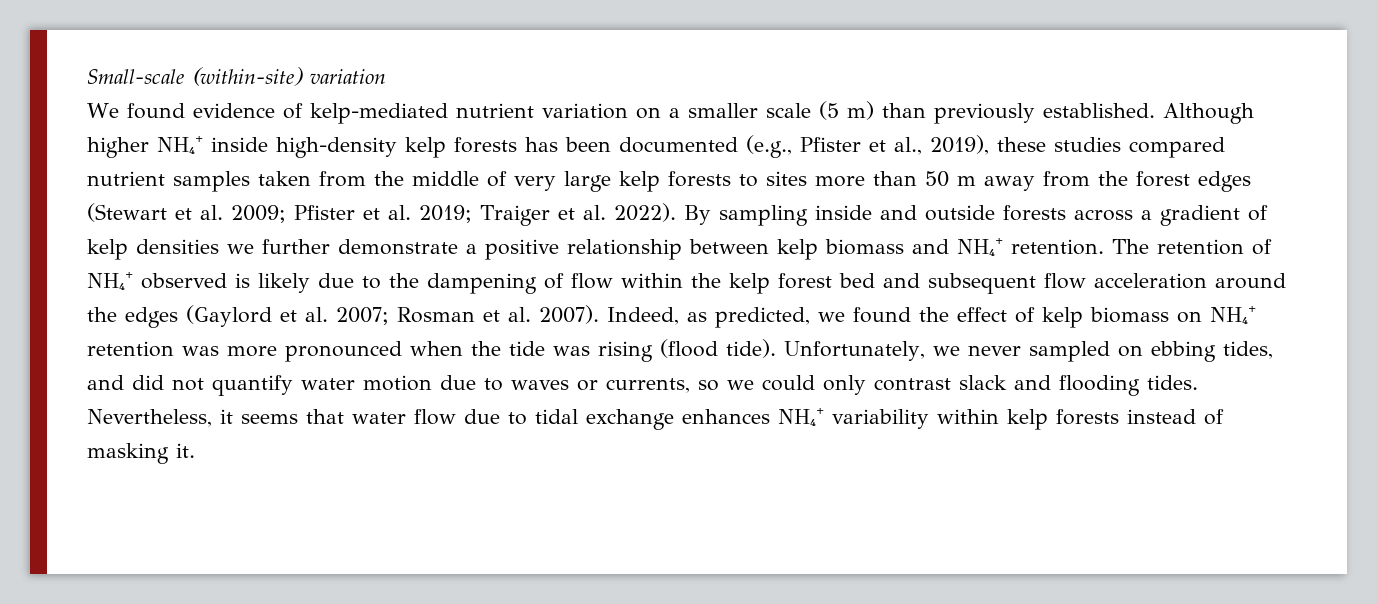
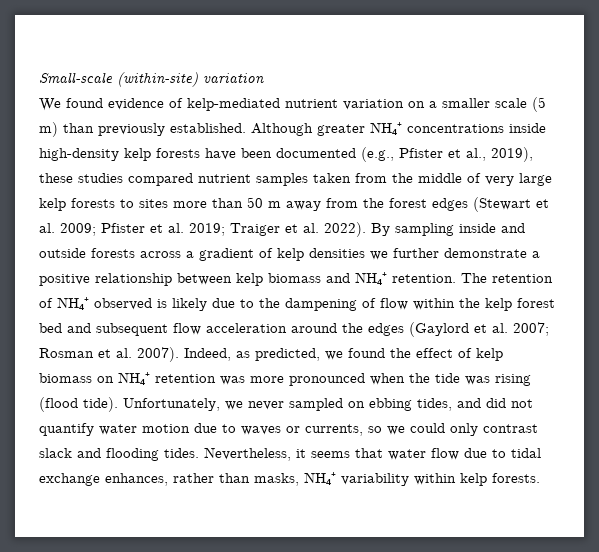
- Although higher NH₄⁺ inside high-density kelp forests has been documented (e.g., Pfister et al., 2019), these studies compared nutrient samples taken from the middle of very large kelp forests to sites more than 50 m away from the forest edges (Stewart et al. 2009; Pfister et al. 2019; Traiger et al. 2022).
+ Although greater NH₄⁺ concentrations inside high-density kelp forests have been documented (e.g., Pfister et al., 2019), these studies compared nutrient samples taken from the middle of very large kelp forests to sites more than 50 m away from the forest edges (Stewart et al. 2009; Pfister et al. 2019; Traiger et al. 2022).
- Nevertheless, it seems that water flow due to tidal exchange enhances NH₄⁺ variability within kelp forests instead of masking it.
+ Nevertheless, it seems that water flow due to tidal exchange enhances, rather than masks, NH₄⁺ variability within kelp forests.

